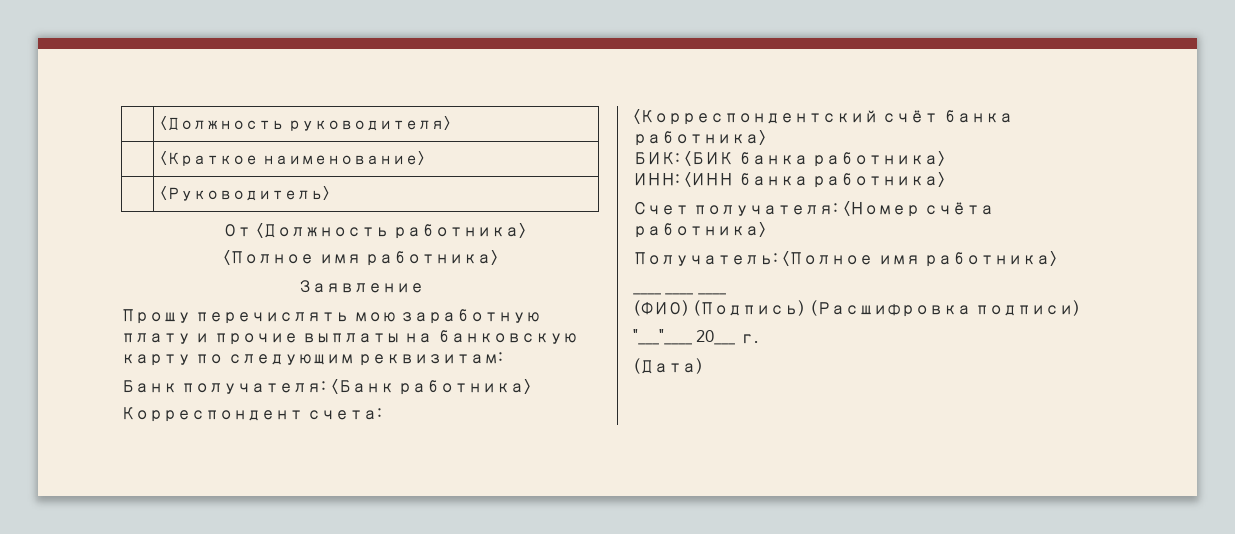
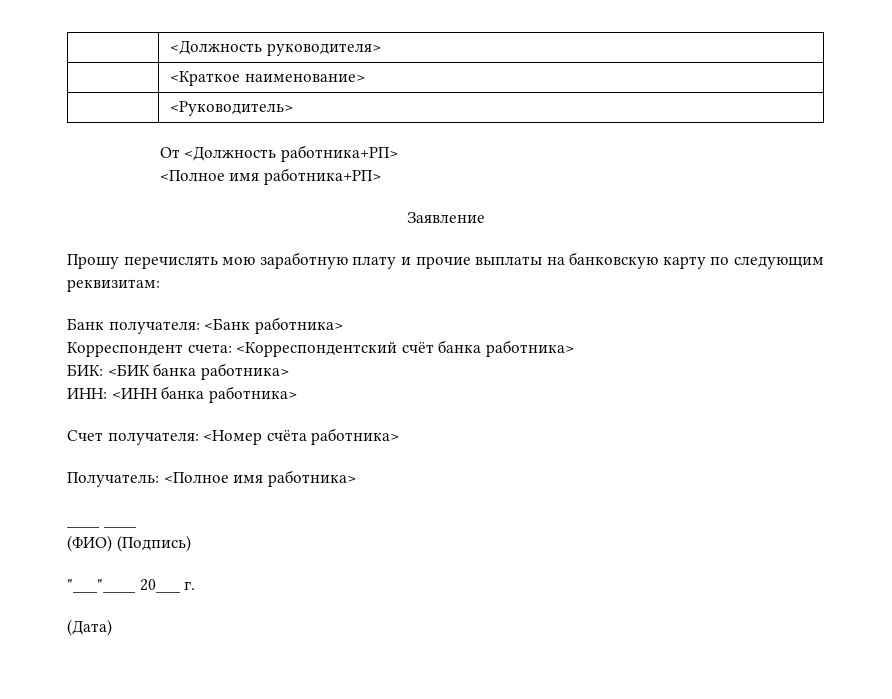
- От <Должность работника>
- <Полное имя работника>
+ От <Должность работника+РП>
+ <Полное имя работника+РП>
- ____ ____ ____
+ ____ ____
- (ФИО) (Подпись) (Расшифровка подписи)
+ (ФИО) (Подпись)

